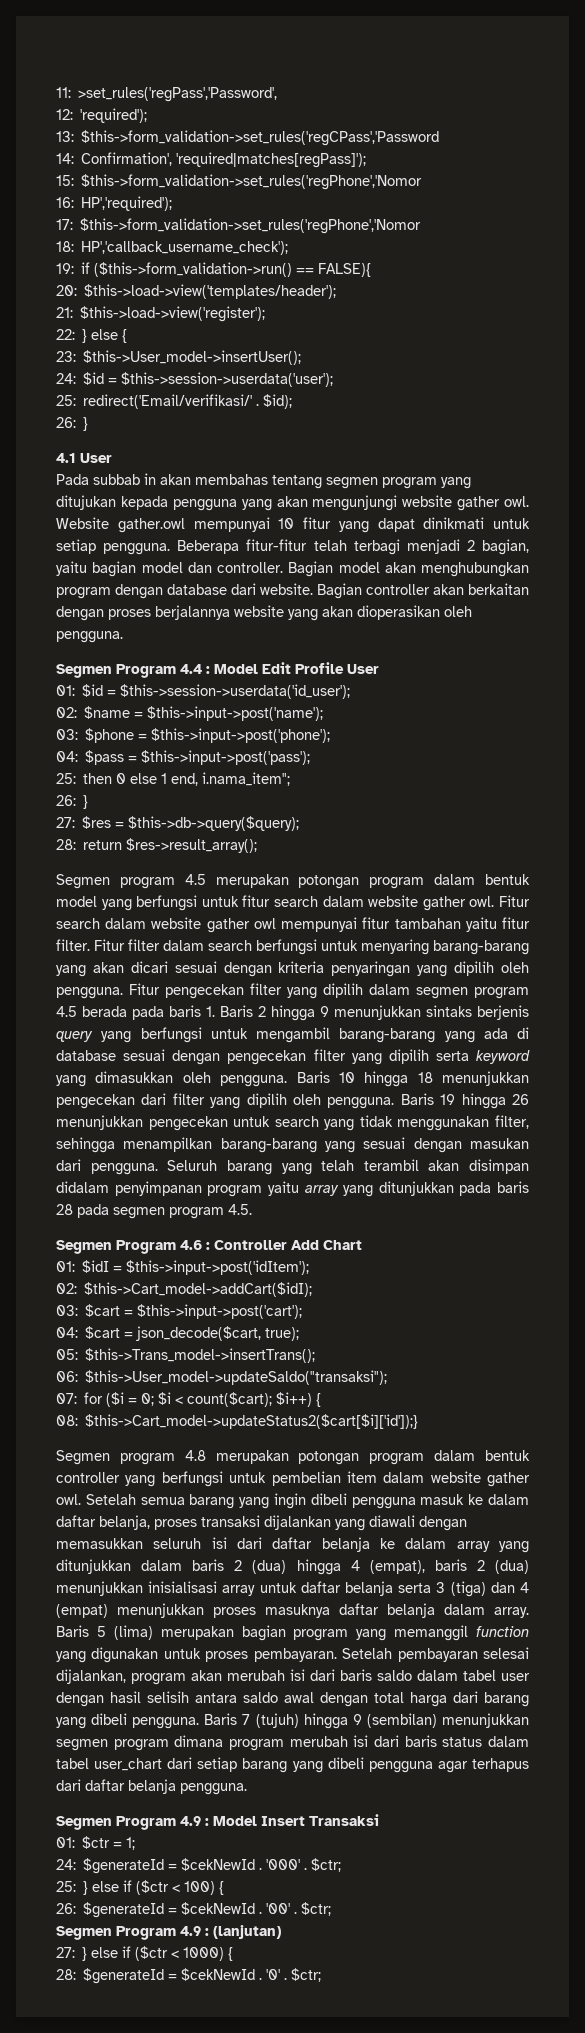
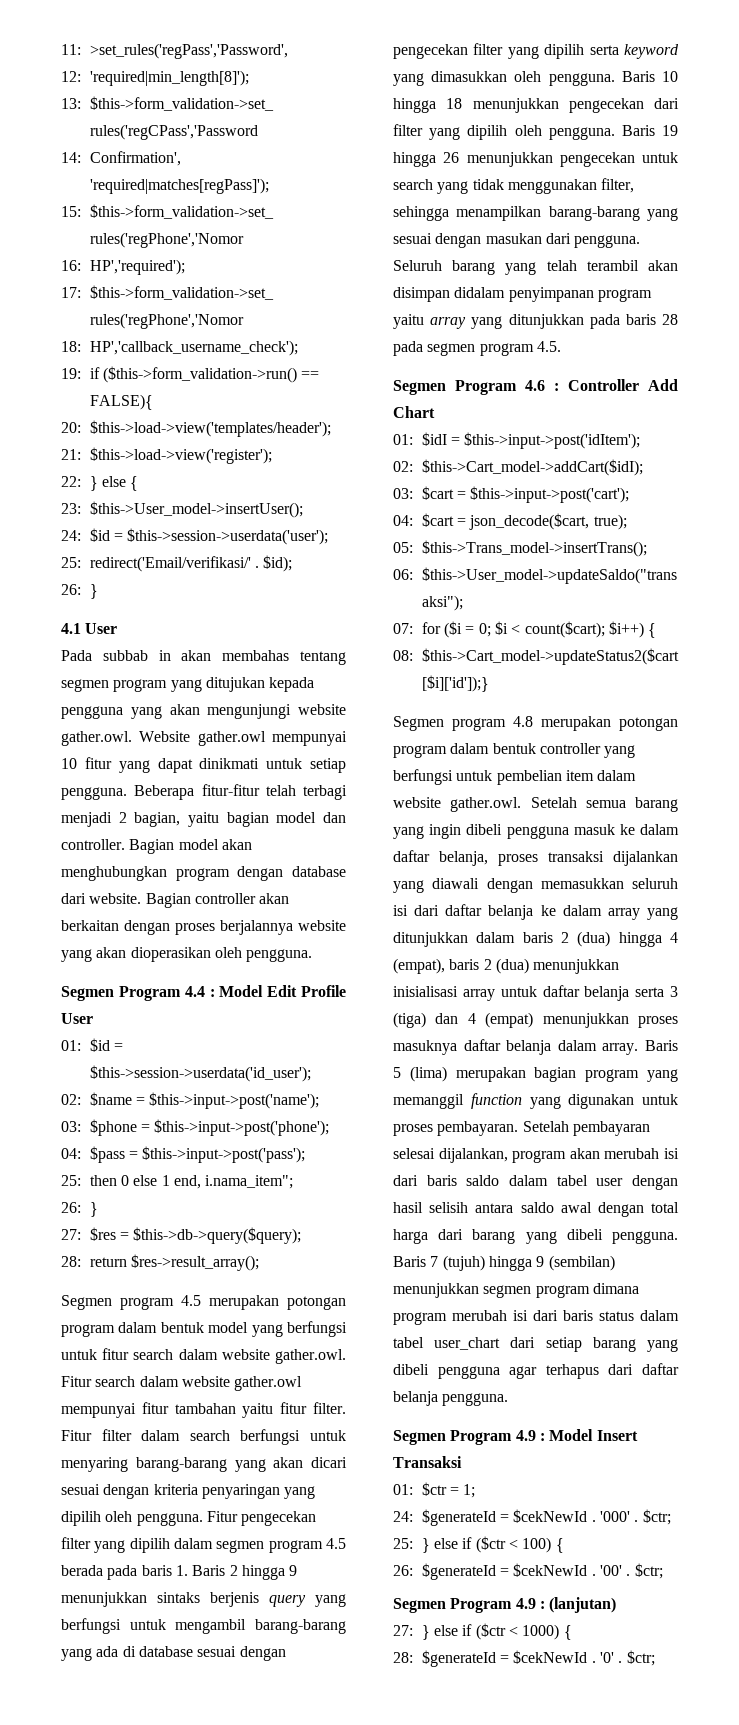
- 12: 'required');
+ 12: 'required|min_length[8]');
- Pada subbab in akan membahas tentang segmen program yang ditujukan kepada pengguna yang akan mengunjungi website gather owl. Website gather.owl mempunyai 10 fitur yang dapat dinikmati untuk setiap pengguna.
+ Pada subbab in akan membahas tentang segmen program yang ditujukan kepada pengguna yang akan mengunjungi website gather.owl. Website gather.owl mempunyai 10 fitur yang dapat dinikmati untuk setiap pengguna.
- Segmen program 4.5 merupakan potongan program dalam bentuk model yang berfungsi untuk fitur search dalam website gather owl. Fitur search dalam website gather owl mempunyai fitur tambahan yaitu fitur filter.
+ Segmen program 4.5 merupakan potongan program dalam bentuk model yang berfungsi untuk fitur search dalam website gather.owl. Fitur search dalam website gather.owl mempunyai fitur tambahan yaitu fitur filter.
- Segmen program 4.8 merupakan potongan program dalam bentuk controller yang berfungsi untuk pembelian item dalam website gather owl. Setelah semua barang yang ingin dibeli pengguna masuk ke dalam daftar belanja, proses transaksi dijalankan yang diawali dengan memasukkan seluruh isi dari daftar belanja ke dalam array yang ditunjukkan dalam baris 2 (dua) hingga 4 (empat), baris 2 (dua) menunjukkan inisialisasi array untuk daftar belanja serta 3 (tiga) dan 4 (empat) menunjukkan proses masuknya daftar belanja dalam array.
+ Segmen program 4.8 merupakan potongan program dalam bentuk controller yang berfungsi untuk pembelian item dalam website gather.owl. Setelah semua barang yang ingin dibeli pengguna masuk ke dalam daftar belanja, proses transaksi dijalankan yang diawali dengan memasukkan seluruh isi dari daftar belanja ke dalam array yang ditunjukkan dalam baris 2 (dua) hingga 4 (empat), baris 2 (dua) menunjukkan inisialisasi array untuk daftar belanja serta 3 (tiga) dan 4 (empat) menunjukkan proses masuknya daftar belanja dalam array.

